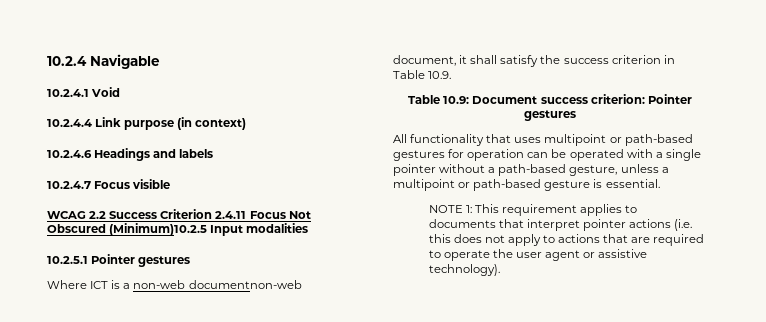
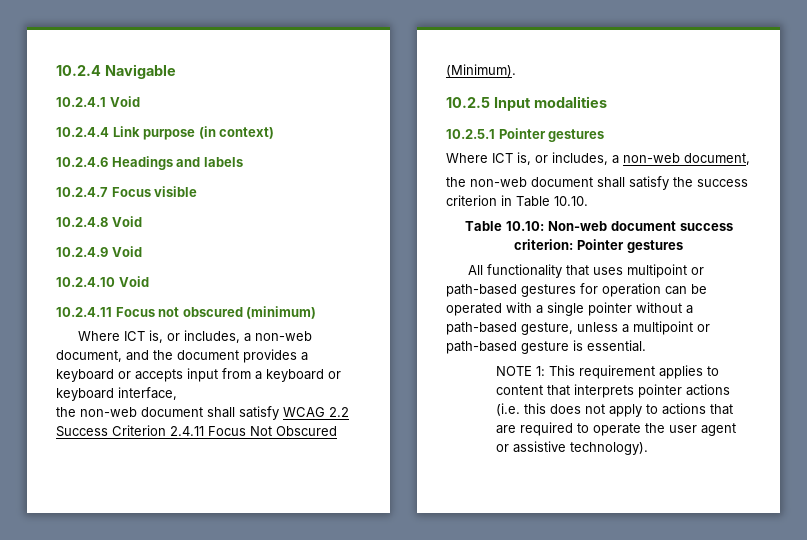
- WCAG 2.2 Success Criterion 2.4.11 Focus Not Obscured (Minimum)10.2.5 Input modalities
+ 10.2.4.8 Void
+ 10.2.4.9 Void
+ 10.2.4.10 Void
+ 10.2.4.11 Focus not obscured (minimum)
+ Where ICT is, or includes, a non-web document, and the document provides a keyboard or accepts input from a keyboard or keyboard interface,
+ the non-web document shall satisfy WCAG 2.2 Success Criterion 2.4.11 Focus Not Obscured (Minimum).
+ 10.2.5 Input modalities
  10.2.5.1 Pointer gestures
- Where ICT is a non-web documentnon-web document, it shall satisfy the success criterion in Table 10.9.
- Table 10.9: Document success criterion: Pointer gestures
+ Where ICT is, or includes, a non-web document,
+ the non-web document shall satisfy the success criterion in Table 10.10.
+ Table 10.10: Non-web document success criterion: Pointer gestures
- NOTE 1: This requirement applies to documents that interpret pointer actions (i.e. this does not apply to actions that are required to operate the user agent or assistive technology).
+ NOTE 1: This requirement applies to content that interprets pointer actions (i.e. this does not apply to actions that are required to operate the user agent or assistive technology).

